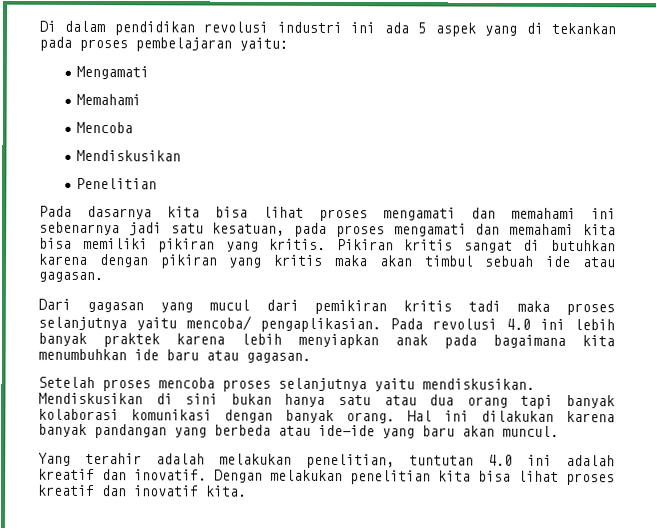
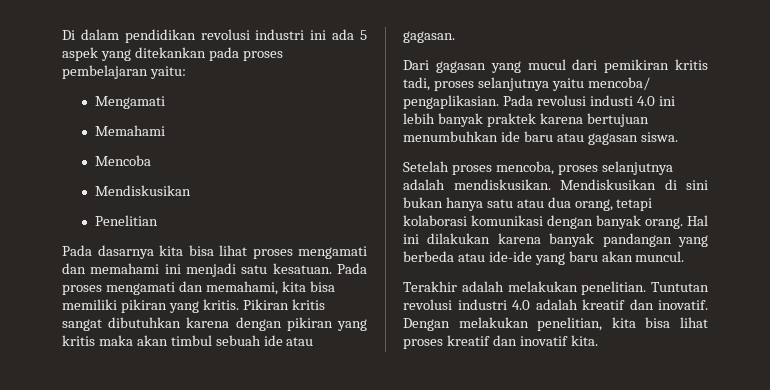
- Di dalam pendidikan revolusi industri ini ada 5 aspek yang di tekankan pada proses pembelajaran yaitu:
+ Di dalam pendidikan revolusi industri ini ada 5 aspek yang ditekankan pada proses pembelajaran yaitu:
- Pada dasarnya kita bisa lihat proses mengamati dan memahami ini sebenarnya jadi satu kesatuan, pada proses mengamati dan memahami kita bisa memiliki pikiran yang kritis.
+ Pada dasarnya kita bisa lihat proses mengamati dan memahami ini menjadi satu kesatuan. Pada proses mengamati dan memahami, kita bisa memiliki pikiran yang kritis.
- Pikiran kritis sangat di butuhkan karena dengan pikiran yang kritis maka akan timbul sebuah ide atau gagasan.
+ Pikiran kritis sangat dibutuhkan karena dengan pikiran yang kritis maka akan timbul sebuah ide atau gagasan.
- Dari gagasan yang mucul dari pemikiran kritis tadi maka proses selanjutnya yaitu mencoba/ pengaplikasian.
+ Dari gagasan yang mucul dari pemikiran kritis tadi, proses selanjutnya yaitu mencoba/ pengaplikasian.
- Pada revolusi 4.0 ini lebih banyak praktek karena lebih menyiapkan anak pada bagaimana kita menumbuhkan ide baru atau gagasan.
+ Pada revolusi industi 4.0 ini lebih banyak praktek karena bertujuan menumbuhkan ide baru atau gagasan siswa.
- Setelah proses mencoba proses selanjutnya yaitu mendiskusikan.
+ Setelah proses mencoba, proses selanjutnya adalah mendiskusikan.
- Mendiskusikan di sini bukan hanya satu atau dua orang tapi banyak kolaborasi komunikasi dengan banyak orang.
+ Mendiskusikan di sini bukan hanya satu atau dua orang, tetapi kolaborasi komunikasi dengan banyak orang.
- Yang terahir adalah melakukan penelitian, tuntutan 4.0 ini adalah kreatif dan inovatif.
+ Terakhir adalah melakukan penelitian. Tuntutan revolusi industri 4.0 adalah kreatif dan inovatif.
- Dengan melakukan penelitian kita bisa lihat proses kreatif dan inovatif kita.
+ Dengan melakukan penelitian, kita bisa lihat proses kreatif dan inovatif kita.

